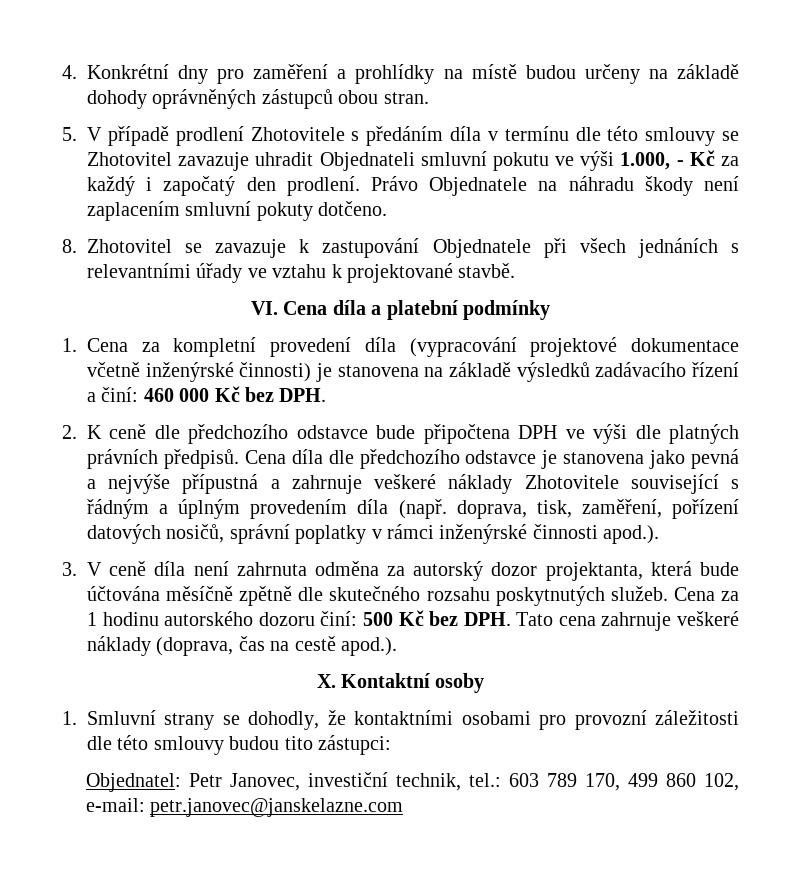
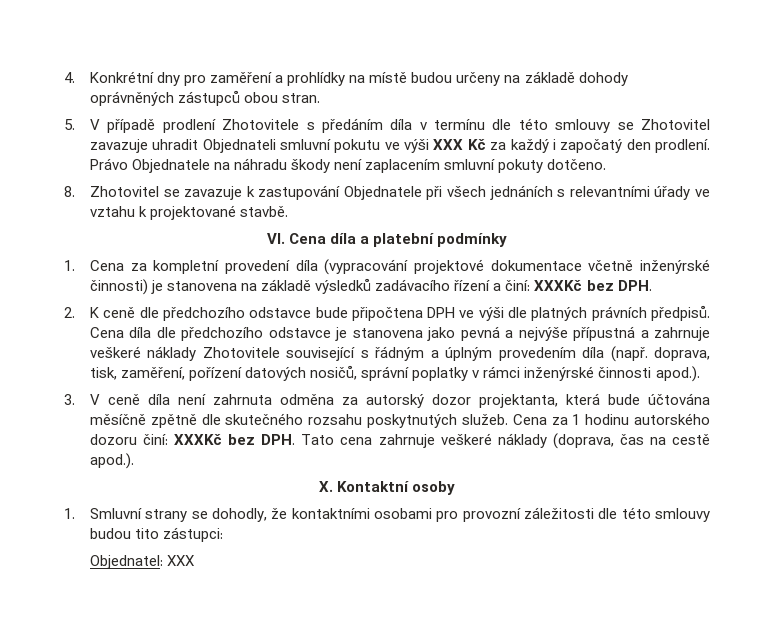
- 5. V případě prodlení Zhotovitele s předáním díla v termínu dle této smlouvy se Zhotovitel zavazuje uhradit Objednateli smluvní pokutu ve výši 1.000, - Kč za každý i započatý den prodlení.
+ 5. V případě prodlení Zhotovitele s předáním díla v termínu dle této smlouvy se Zhotovitel zavazuje uhradit Objednateli smluvní pokutu ve výši XXX Kč za každý i započatý den prodlení.
- 1. Cena za kompletní provedení díla (vypracování projektové dokumentace včetně inženýrské činnosti) je stanovena na základě výsledků zadávacího řízení a činí: 460 000 Kč bez DPH.
+ 1. Cena za kompletní provedení díla (vypracování projektové dokumentace včetně inženýrské činnosti) je stanovena na základě výsledků zadávacího řízení a činí: XXXKč bez DPH.
- Cena za 1 hodinu autorského dozoru činí: 500 Kč bez DPH. Tato cena zahrnuje veškeré náklady (doprava, čas na cestě apod.).
+ Cena za 1 hodinu autorského dozoru činí: XXXKč bez DPH. Tato cena zahrnuje veškeré náklady (doprava, čas na cestě apod.).
- Objednatel: Petr Janovec, investiční technik, tel.: 603 789 170, 499 860 102, e-mail: petr.janovec@janskelazne.com
+ Objednatel: XXX

